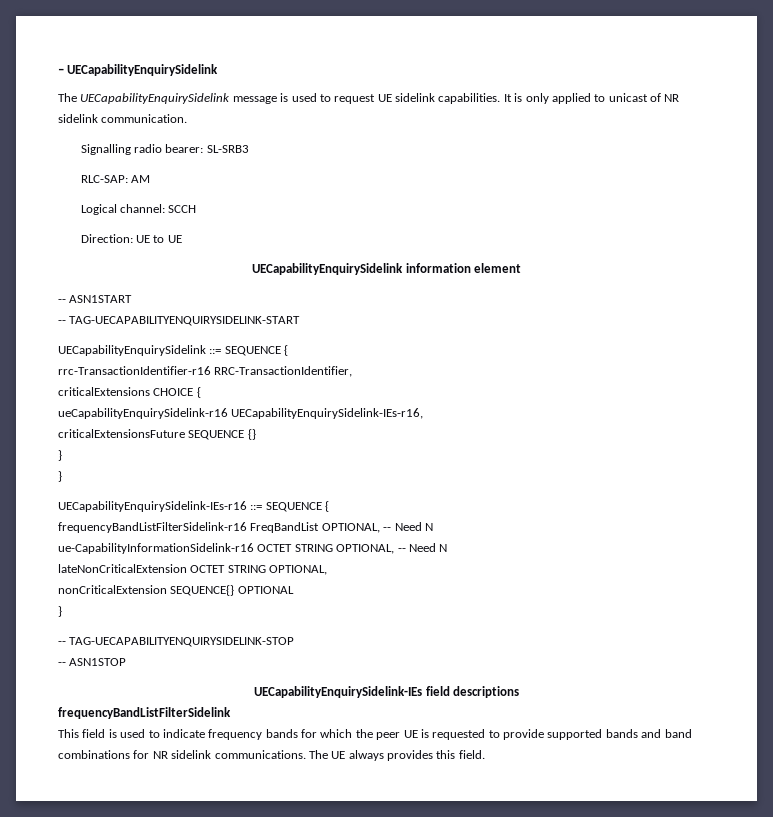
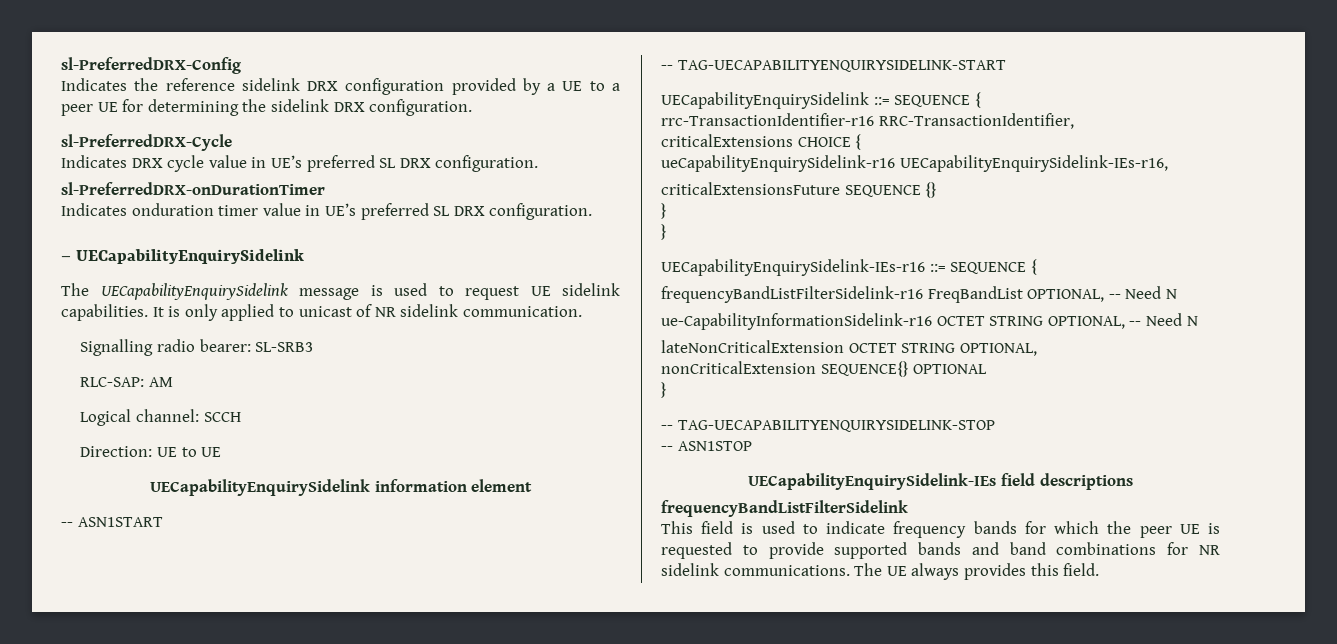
+ sl-PreferredDRX-Config
+ Indicates the reference sidelink DRX configuration provided by a UE to a peer UE for determining the sidelink DRX configuration.
+ sl-PreferredDRX-Cycle
+ Indicates DRX cycle value in UE’s preferred SL DRX configuration.
+ sl-PreferredDRX-onDurationTimer
+ Indicates onduration timer value in UE’s preferred SL DRX configuration.

